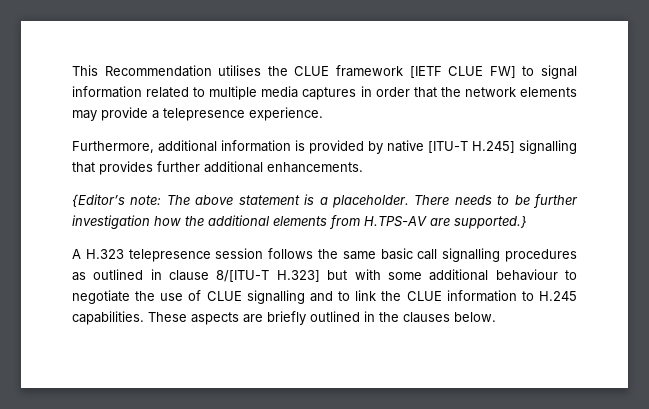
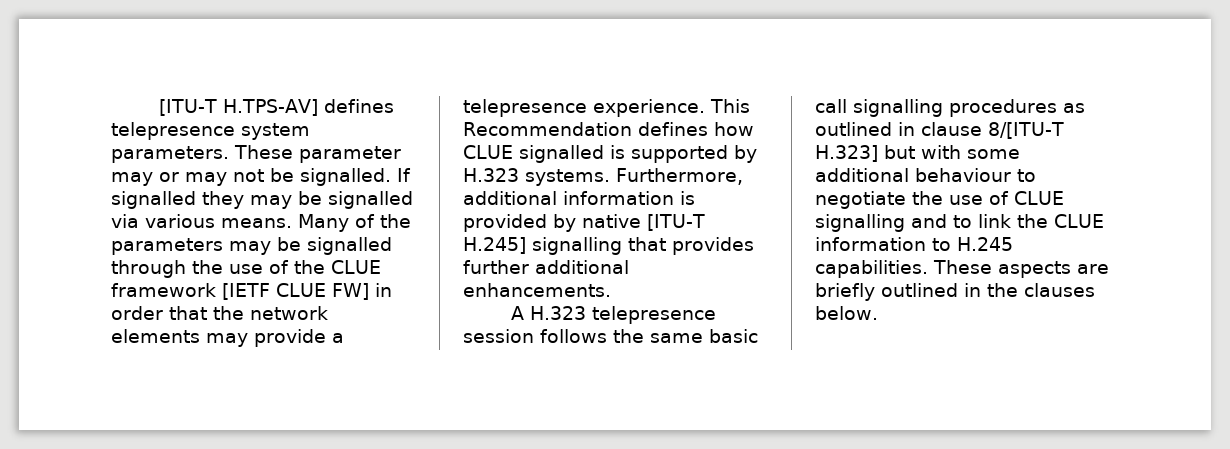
- This Recommendation utilises the CLUE framework [IETF CLUE FW] to signal information related to multiple media captures in order that the network elements may provide a telepresence experience.
- Furthermore, additional information is provided by native [ITU-T H.245] signalling that provides further additional enhancements.
+ [ITU-T H.TPS-AV] defines telepresence system parameters. These parameter may or may not be signalled. If signalled they may be signalled via various means. Many of the parameters may be signalled through the use of the CLUE framework [IETF CLUE FW] in order that the network elements may provide a telepresence experience. This Recommendation defines how CLUE signalled is supported by H.323 systems. Furthermore, additional information is provided by native [ITU-T H.245] signalling that provides further additional enhancements.
- {Editor’s note: The above statement is a placeholder. There needs to be further investigation how the additional elements from H.TPS-AV are supported.}

